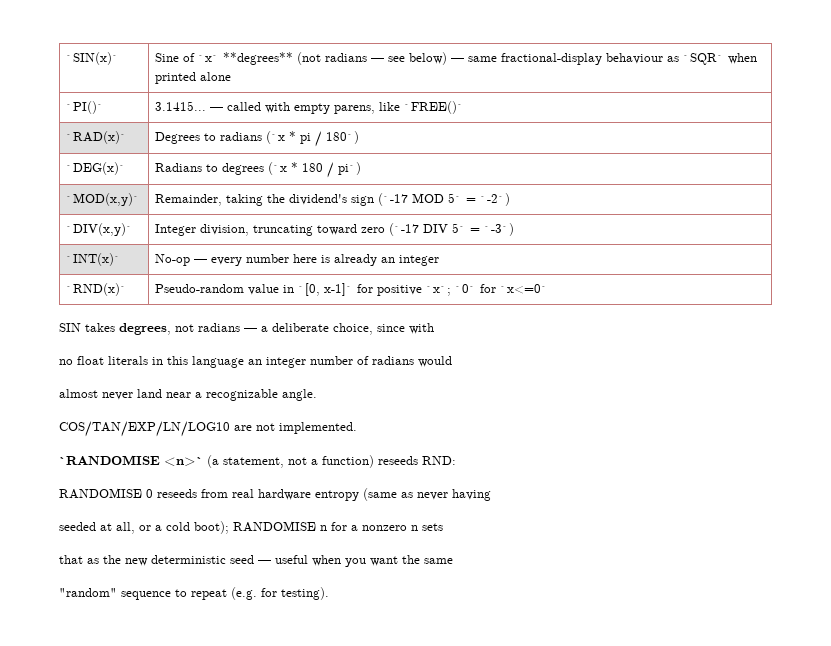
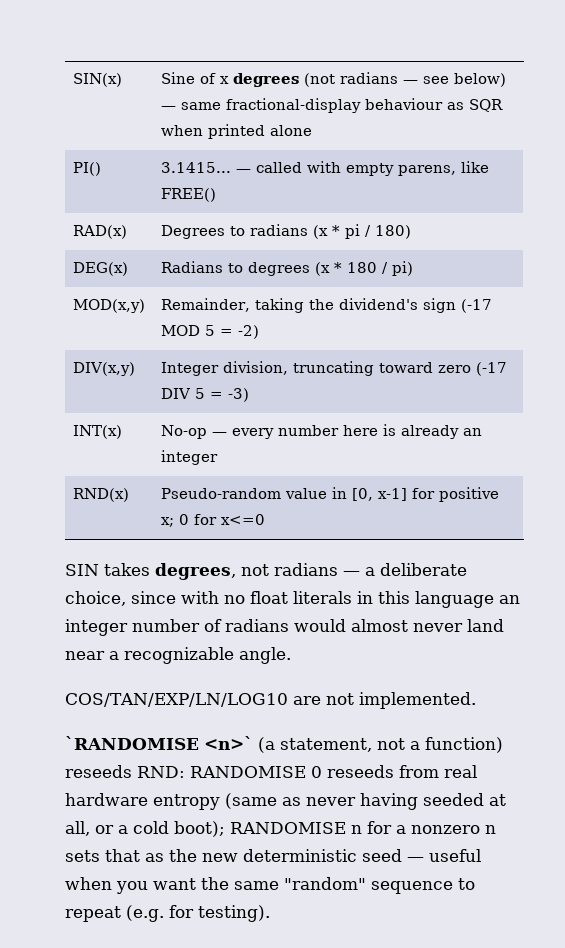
- `SIN(x)` | Sine of `x` **degrees** (not radians — see below) — same fractional-display behaviour as `SQR` when printed alone
+ SIN(x) | Sine of x degrees (not radians — see below) — same fractional-display behaviour as SQR when printed alone
- `PI()` | 3.1415... — called with empty parens, like `FREE()`
- `RAD(x)` | Degrees to radians (`x * pi / 180`)
- `DEG(x)` | Radians to degrees (`x * 180 / pi`)
- `MOD(x,y)` | Remainder, taking the dividend's sign (`-17 MOD 5` = `-2`)
- `DIV(x,y)` | Integer division, truncating toward zero (`-17 DIV 5` = `-3`)
- `INT(x)` | No-op — every number here is already an integer
+ PI() | 3.1415... — called with empty parens, like FREE()
+ RAD(x) | Degrees to radians (x * pi / 180)
+ DEG(x) | Radians to degrees (x * 180 / pi)
+ MOD(x,y) | Remainder, taking the dividend's sign (-17 MOD 5 = -2)
+ DIV(x,y) | Integer division, truncating toward zero (-17 DIV 5 = -3)
+ INT(x) | No-op — every number here is already an integer
- `RND(x)` | Pseudo-random value in `[0, x-1]` for positive `x`; `0` for `x<=0`
+ RND(x) | Pseudo-random value in [0, x-1] for positive x; 0 for x<=0
- SIN takes degrees, not radians — a deliberate choice, since with
- no float literals in this language an integer number of radians would
- almost never land near a recognizable angle.
+ SIN takes degrees, not radians — a deliberate choice, since with no float literals in this language an integer number of radians would almost never land near a recognizable angle.
- `RANDOMISE <n>` (a statement, not a function) reseeds RND:
- RANDOMISE 0 reseeds from real hardware entropy (same as never having
- seeded at all, or a cold boot); RANDOMISE n for a nonzero n sets
- that as the new deterministic seed — useful when you want the same
- "random" sequence to repeat (e.g. for testing).
+ `RANDOMISE <n>` (a statement, not a function) reseeds RND: RANDOMISE 0 reseeds from real hardware entropy (same as never having seeded at all, or a cold boot); RANDOMISE n for a nonzero n sets that as the new deterministic seed — useful when you want the same "random" sequence to repeat (e.g. for testing).

